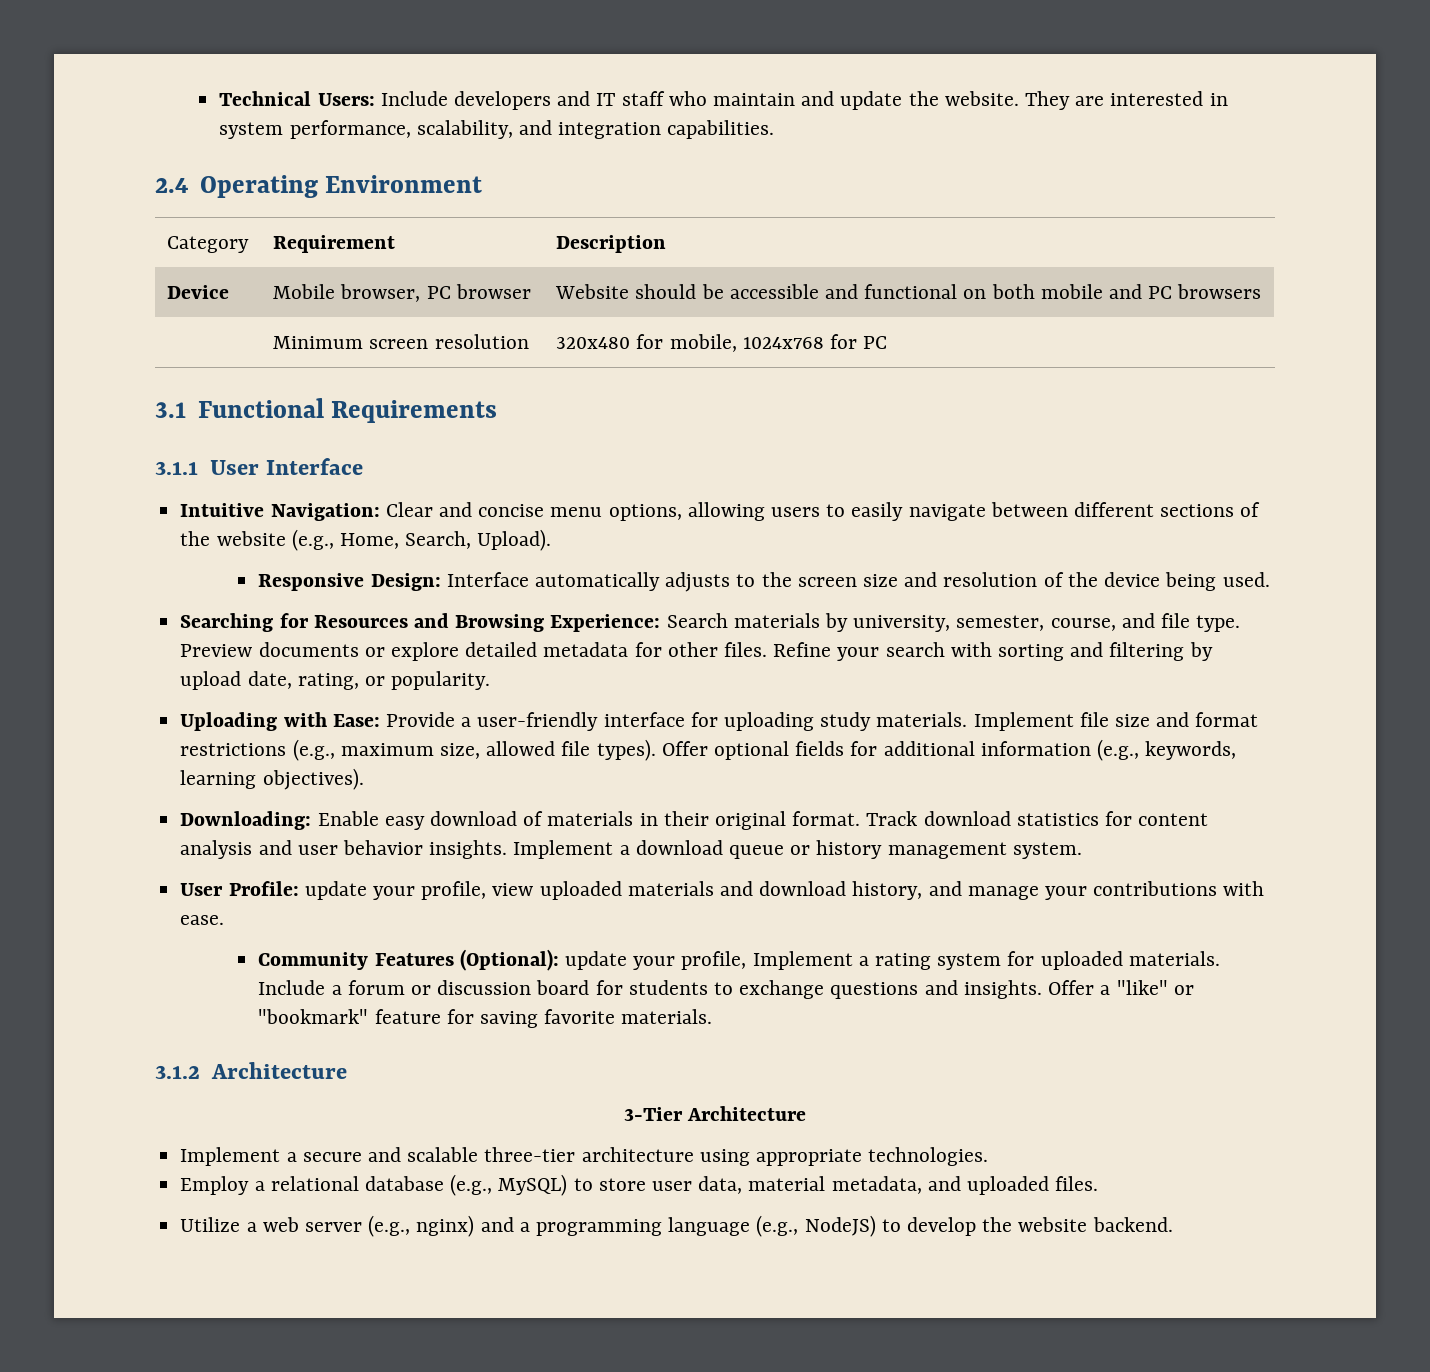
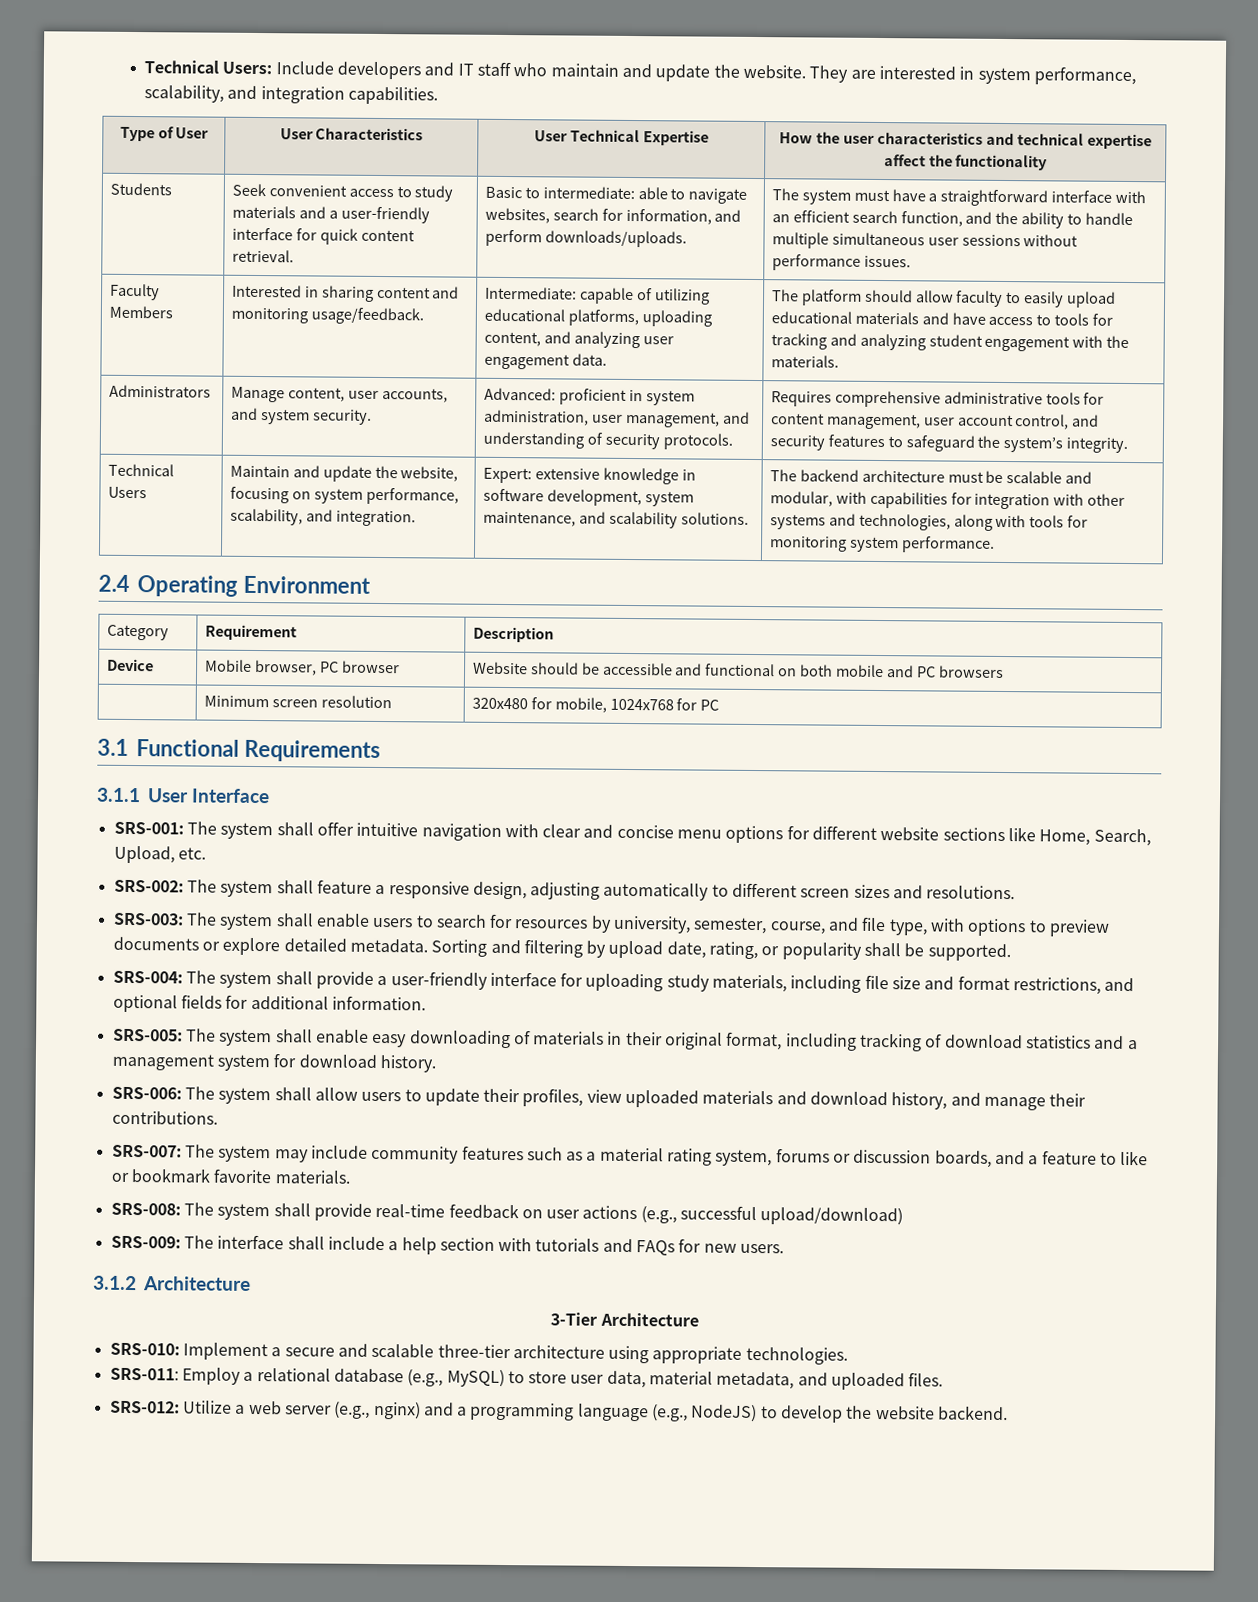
+ Type of User | User Characteristics | User Technical Expertise | How the user characteristics and technical expertise affect the functionality
+ Students | Seek convenient access to study materials and a user-friendly interface for quick content retrieval. | Basic to intermediate: able to navigate websites, search for information, and perform downloads/uploads. | The system must have a straightforward interface with an efficient search function, and the ability to handle multiple simultaneous user sessions without performance issues.
+ Faculty Members | Interested in sharing content and monitoring usage/feedback. | Intermediate: capable of utilizing educational platforms, uploading content, and analyzing user engagement data. | The platform should allow faculty to easily upload educational materials and have access to tools for tracking and analyzing student engagement with the materials.
+ Administrators | Manage content, user accounts, and system security. | Advanced: proficient in system administration, user management, and understanding of security protocols. | Requires comprehensive administrative tools for content management, user account control, and security features to safeguard the system’s integrity.
+ Technical Users | Maintain and update the website, focusing on system performance, scalability, and integration. | Expert: extensive knowledge in software development, system maintenance, and scalability solutions. | The backend architecture must be scalable and modular, with capabilities for integration with other systems and technologies, along with tools for monitoring system performance.
- Intuitive Navigation: Clear and concise menu options, allowing users to easily navigate between different sections of the website (e.g., Home, Search, Upload).
- Responsive Design: Interface automatically adjusts to the screen size and resolution of the device being used.
- Searching for Resources and Browsing Experience: Search materials by university, semester, course, and file type. Preview documents or explore detailed metadata for other files. Refine your search with sorting and filtering by upload date, rating, or popularity.
- Uploading with Ease: Provide a user-friendly interface for uploading study materials. Implement file size and format restrictions (e.g., maximum size, allowed file types). Offer optional fields for additional information (e.g., keywords, learning objectives).
- Downloading: Enable easy download of materials in their original format. Track download statistics for content analysis and user behavior insights. Implement a download queue or history management system.
- User Profile: update your profile, view uploaded materials and download history, and manage your contributions with ease.
- Community Features (Optional): update your profile, Implement a rating system for uploaded materials. Include a forum or discussion board for students to exchange questions and insights. Offer a "like" or "bookmark" feature for saving favorite materials.
+ SRS-001: The system shall offer intuitive navigation with clear and concise menu options for different website sections like Home, Search, Upload, etc.
+ SRS-002: The system shall feature a responsive design, adjusting automatically to different screen sizes and resolutions.
+ SRS-003: The system shall enable users to search for resources by university, semester, course, and file type, with options to preview documents or explore detailed metadata. Sorting and filtering by upload date, rating, or popularity shall be supported.
+ SRS-004: The system shall provide a user-friendly interface for uploading study materials, including file size and format restrictions, and optional fields for additional information.
+ SRS-005: The system shall enable easy downloading of materials in their original format, including tracking of download statistics and a management system for download history.
+ SRS-006: The system shall allow users to update their profiles, view uploaded materials and download history, and manage their contributions.
+ SRS-007: The system may include community features such as a material rating system, forums or discussion boards, and a feature to like or bookmark favorite materials.
+ SRS-008: The system shall provide real-time feedback on user actions (e.g., successful upload/download)
+ SRS-009: The interface shall include a help section with tutorials and FAQs for new users.
- Implement a secure and scalable three-tier architecture using appropriate technologies.
+ SRS-010: Implement a secure and scalable three-tier architecture using appropriate technologies.
- Employ a relational database (e.g., MySQL) to store user data, material metadata, and uploaded files.
+ SRS-011: Employ a relational database (e.g., MySQL) to store user data, material metadata, and uploaded files.
- Utilize a web server (e.g., nginx) and a programming language (e.g., NodeJS) to develop the website backend.
+ SRS-012: Utilize a web server (e.g., nginx) and a programming language (e.g., NodeJS) to develop the website backend.

